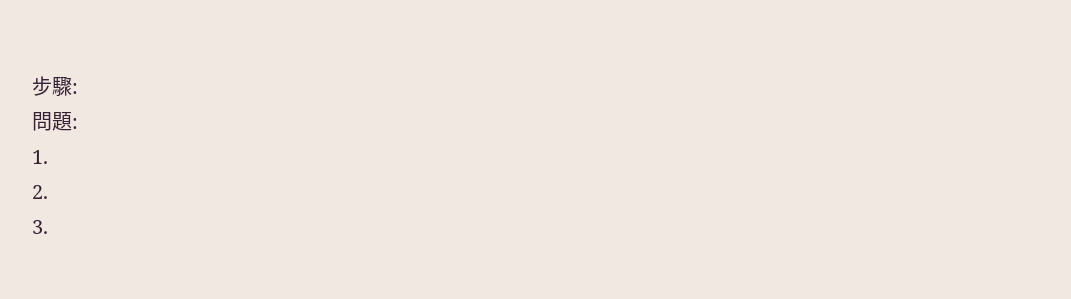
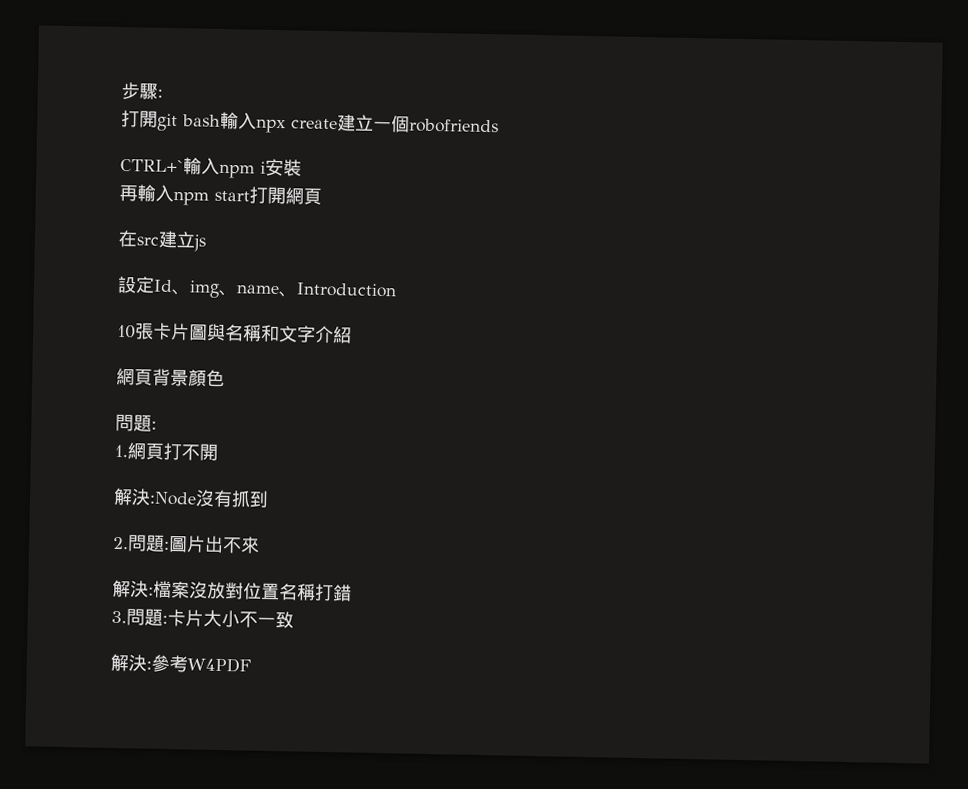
+ 打開git bash輸入npx create建立一個robofriends
+ CTRL+`輸入npm i安裝
+ 再輸入npm start打開網頁
+ 在src建立js
+ 設定Id、img、name、Introduction
+ 10張卡片圖與名稱和文字介紹
+ 網頁背景顏色
  問題:
- 1.
- 2.
- 3.
+ 1.網頁打不開
+ 解決:Node沒有抓到
+ 2.問題:圖片出不來
+ 解決:檔案沒放對位置名稱打錯
+ 3.問題:卡片大小不一致
+ 解決:參考W4PDF

